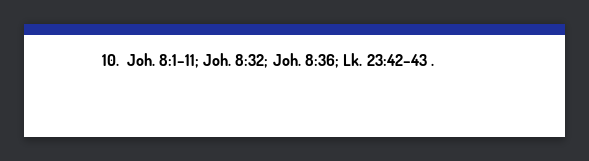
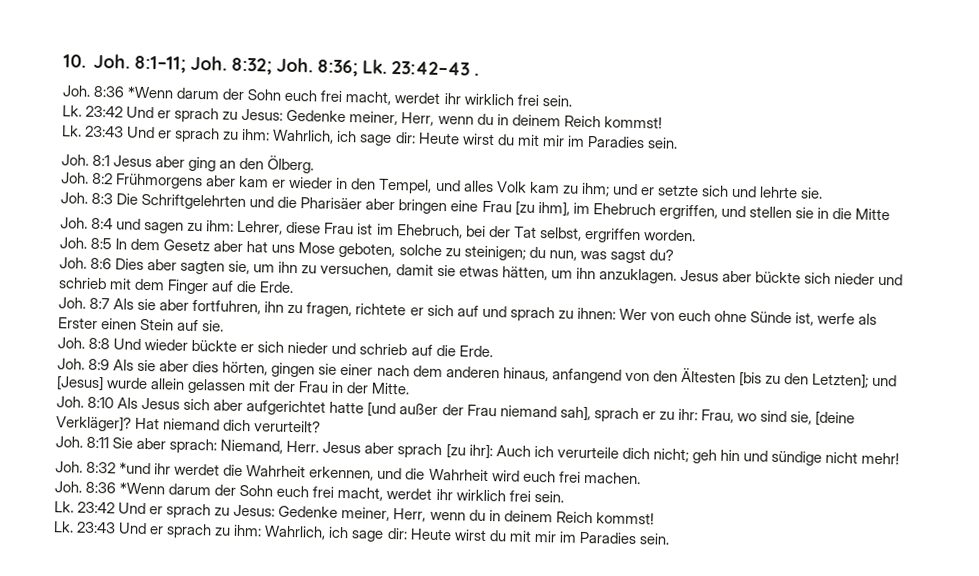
  10. Joh. 8:1–11; Joh. 8:32; Joh. 8:36; Lk. 23:42–43 .
+ Joh. 8:36 *Wenn darum der Sohn euch frei macht, werdet ihr wirklich frei sein.
+ Lk. 23:42 Und er sprach zu Jesus: Gedenke meiner, Herr, wenn du in deinem Reich kommst!
+ Lk. 23:43 Und er sprach zu ihm: Wahrlich, ich sage dir: Heute wirst du mit mir im Paradies sein.
+ Joh. 8:1 Jesus aber ging an den Ölberg.
+ Joh. 8:2 Frühmorgens aber kam er wieder in den Tempel, und alles Volk kam zu ihm; und er setzte sich und lehrte sie.
+ Joh. 8:3 Die Schriftgelehrten und die Pharisäer aber bringen eine Frau [zu ihm], im Ehebruch ergriffen, und stellen sie in die Mitte
+ Joh. 8:4 und sagen zu ihm: Lehrer, diese Frau ist im Ehebruch, bei der Tat selbst, ergriffen worden.
+ Joh. 8:5 In dem Gesetz aber hat uns Mose geboten, solche zu steinigen; du nun, was sagst du?
+ Joh. 8:6 Dies aber sagten sie, um ihn zu versuchen, damit sie etwas hätten, um ihn anzuklagen. Jesus aber bückte sich nieder und schrieb mit dem Finger auf die Erde.
+ Joh. 8:7 Als sie aber fortfuhren, ihn zu fragen, richtete er sich auf und sprach zu ihnen: Wer von euch ohne Sünde ist, werfe als Erster einen Stein auf sie.
+ Joh. 8:8 Und wieder bückte er sich nieder und schrieb auf die Erde.
+ Joh. 8:9 Als sie aber dies hörten, gingen sie einer nach dem anderen hinaus, anfangend von den Ältesten [bis zu den Letzten]; und [Jesus] wurde allein gelassen mit der Frau in der Mitte.
+ Joh. 8:10 Als Jesus sich aber aufgerichtet hatte [und außer der Frau niemand sah], sprach er zu ihr: Frau, wo sind sie, [deine Verkläger]? Hat niemand dich verurteilt?
+ Joh. 8:11 Sie aber sprach: Niemand, Herr. Jesus aber sprach [zu ihr]: Auch ich verurteile dich nicht; geh hin und sündige nicht mehr!
+ Joh. 8:32 *und ihr werdet die Wahrheit erkennen, und die Wahrheit wird euch frei machen.
+ Joh. 8:36 *Wenn darum der Sohn euch frei macht, werdet ihr wirklich frei sein.
+ Lk. 23:42 Und er sprach zu Jesus: Gedenke meiner, Herr, wenn du in deinem Reich kommst!
+ Lk. 23:43 Und er sprach zu ihm: Wahrlich, ich sage dir: Heute wirst du mit mir im Paradies sein.

